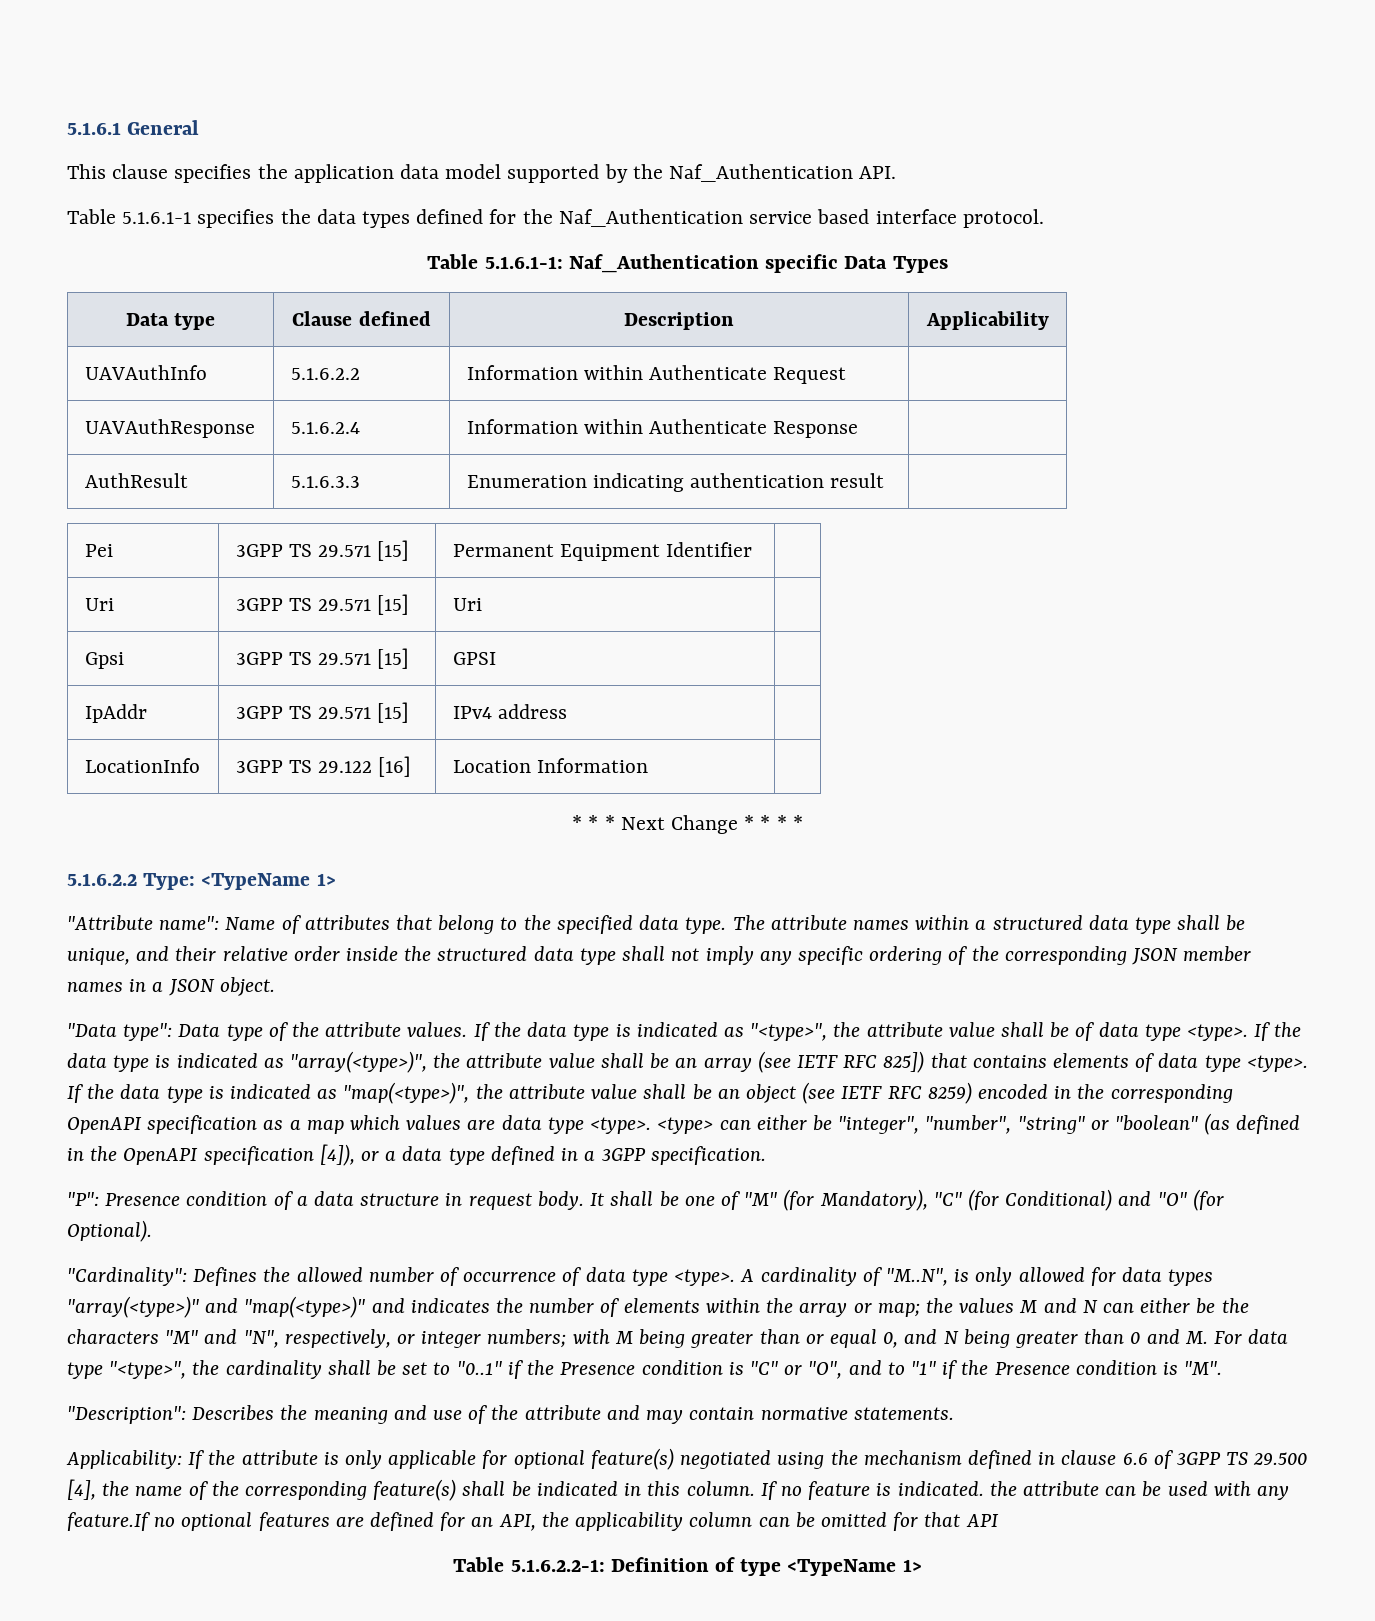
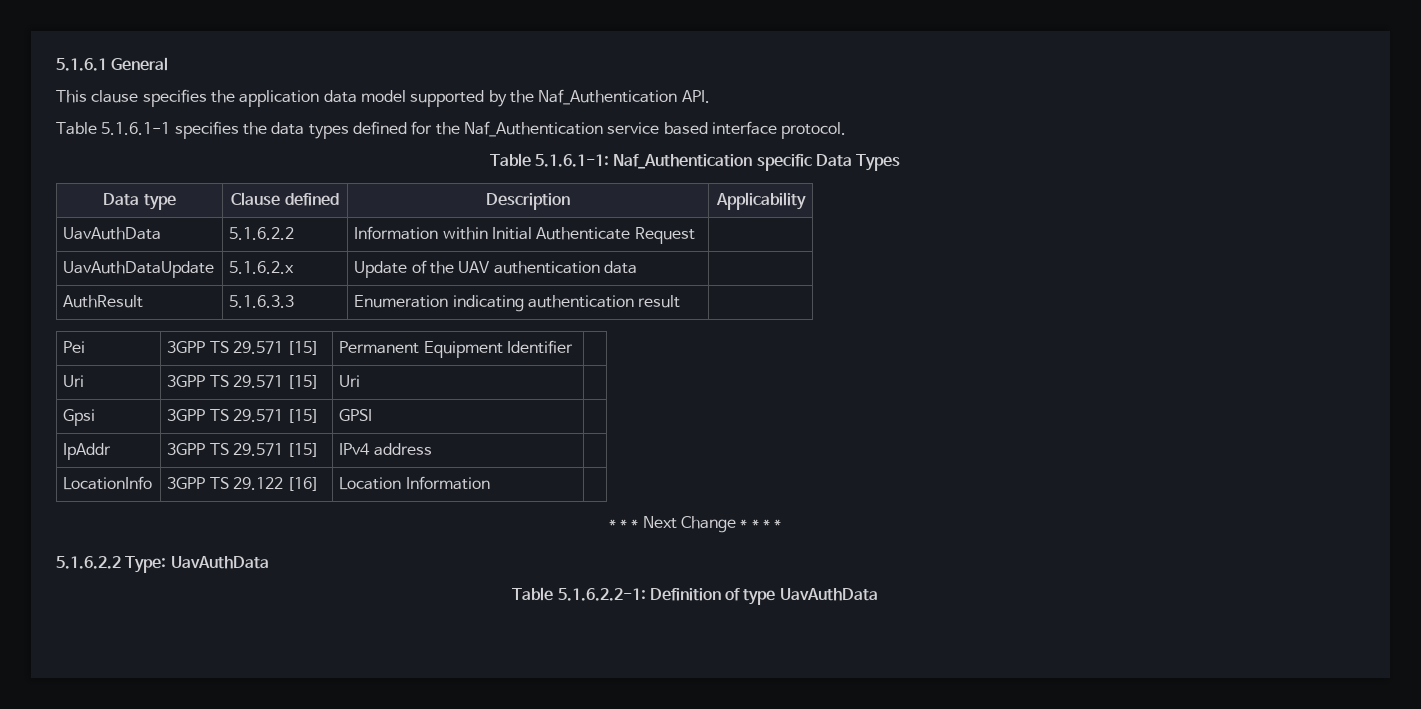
- UAVAuthInfo | 5.1.6.2.2 | Information within Authenticate Request |
+ UavAuthData | 5.1.6.2.2 | Information within Initial Authenticate Request |
- UAVAuthResponse | 5.1.6.2.4 | Information within Authenticate Response |
+ UavAuthDataUpdate | 5.1.6.2.x | Update of the UAV authentication data |
- 5.1.6.2.2 Type: <TypeName 1>
- "Attribute name": Name of attributes that belong to the specified data type. The attribute names within a structured data type shall be unique, and their relative order inside the structured data type shall not imply any specific ordering of the corresponding JSON member names in a JSON object.
- "Data type": Data type of the attribute values. If the data type is indicated as "<type>", the attribute value shall be of data type <type>. If the data type is indicated as "array(<type>)", the attribute value shall be an array (see IETF RFC 825]) that contains elements of data type <type>. If the data type is indicated as "map(<type>)", the attribute value shall be an object (see IETF RFC 8259) encoded in the corresponding OpenAPI specification as a map which values are data type <type>. <type> can either be "integer", "number", "string" or "boolean" (as defined in the OpenAPI specification [4]), or a data type defined in a 3GPP specification.
- "P": Presence condition of a data structure in request body. It shall be one of "M" (for Mandatory), "C" (for Conditional) and "O" (for Optional).
- "Cardinality": Defines the allowed number of occurrence of data type <type>. A cardinality of "M..N", is only allowed for data types "array(<type>)" and "map(<type>)" and indicates the number of elements within the array or map; the values M and N can either be the characters "M" and "N", respectively, or integer numbers; with M being greater than or equal 0, and N being greater than 0 and M. For data type "<type>", the cardinality shall be set to "0..1" if the Presence condition is "C" or "O", and to "1" if the Presence condition is "M".
- "Description": Describes the meaning and use of the attribute and may contain normative statements.
- Applicability: If the attribute is only applicable for optional feature(s) negotiated using the mechanism defined in clause 6.6 of 3GPP TS 29.500 [4], the name of the corresponding feature(s) shall be indicated in this column. If no feature is indicated. the attribute can be used with any feature.If no optional features are defined for an API, the applicability column can be omitted for that API
+ 5.1.6.2.2 Type: UavAuthData
- Table 5.1.6.2.2-1: Definition of type <TypeName 1>
+ Table 5.1.6.2.2-1: Definition of type UavAuthData

